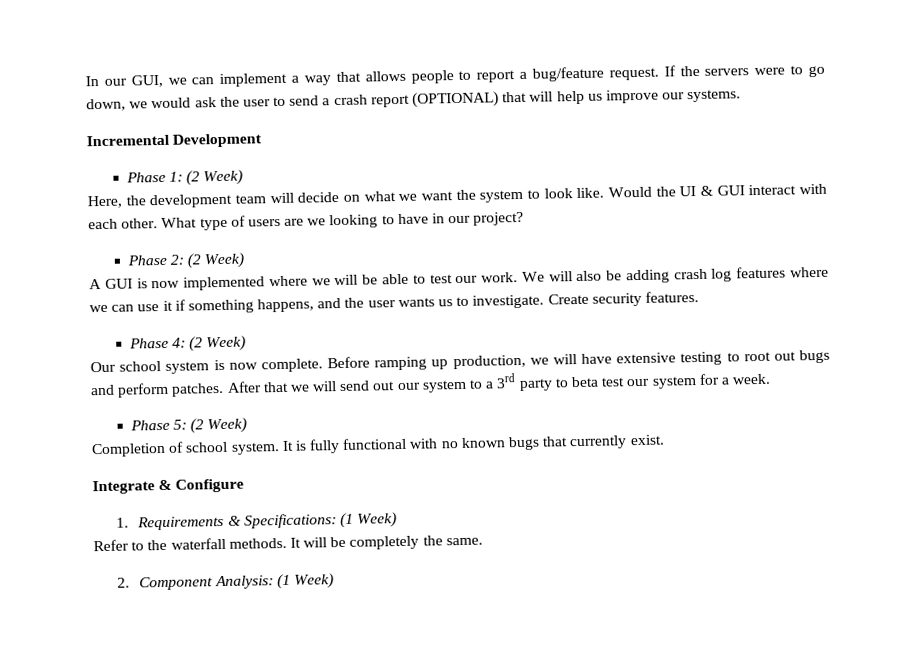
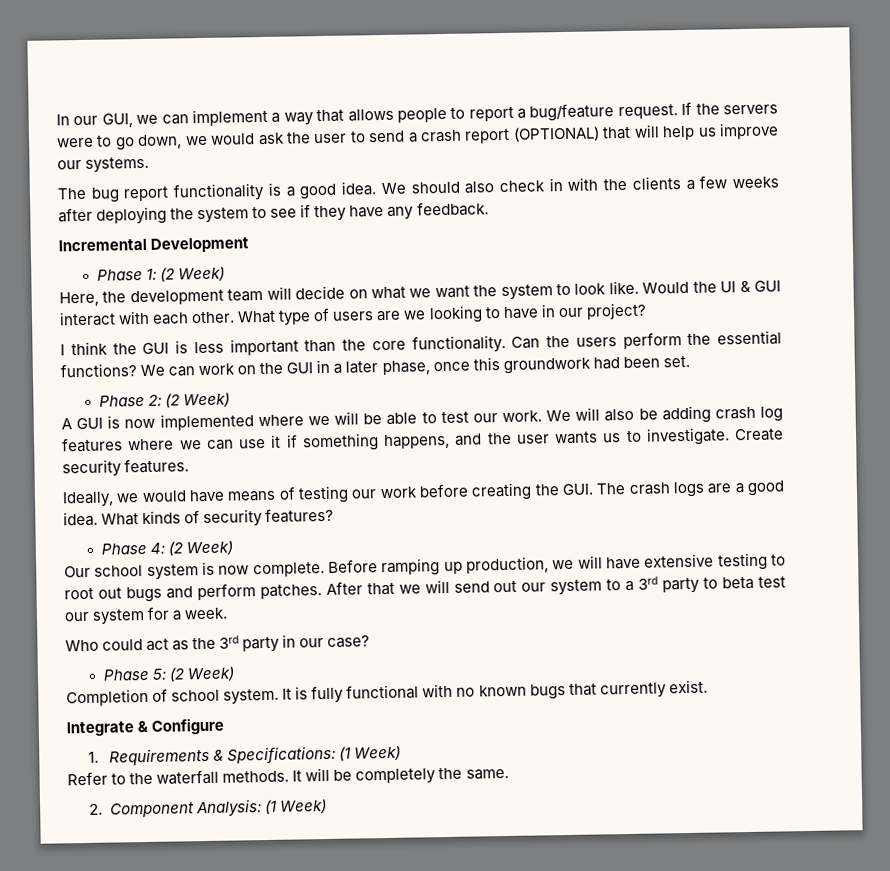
+ The bug report functionality is a good idea. We should also check in with the clients a few weeks after deploying the system to see if they have any feedback.
+ I think the GUI is less important than the core functionality. Can the users perform the essential functions? We can work on the GUI in a later phase, once this groundwork had been set.
+ Ideally, we would have means of testing our work before creating the GUI. The crash logs are a good idea. What kinds of security features?
+ Who could act as the 3rd party in our case?

